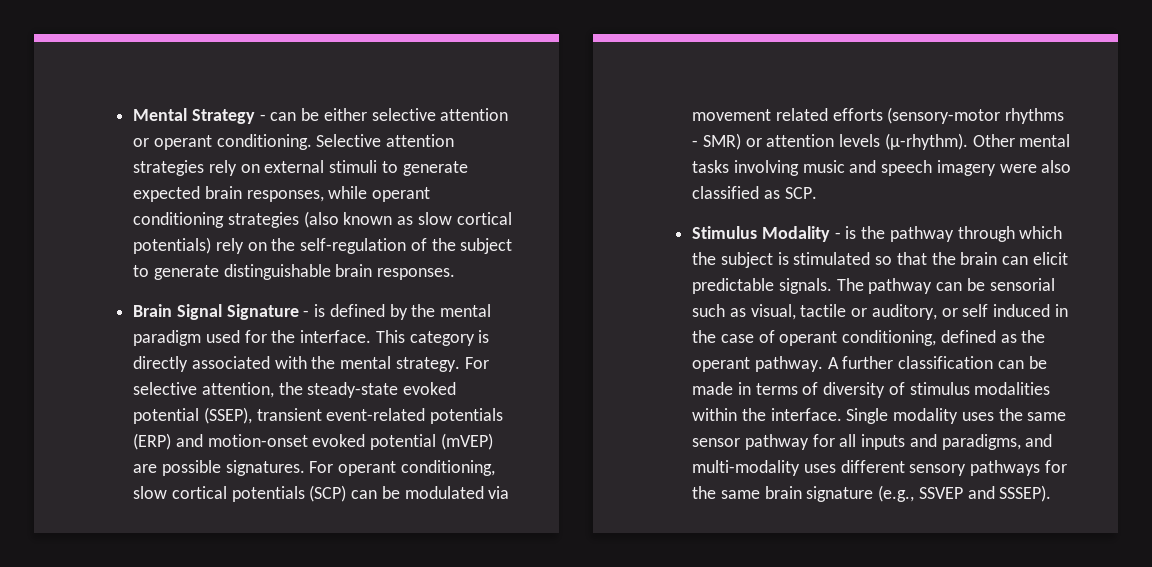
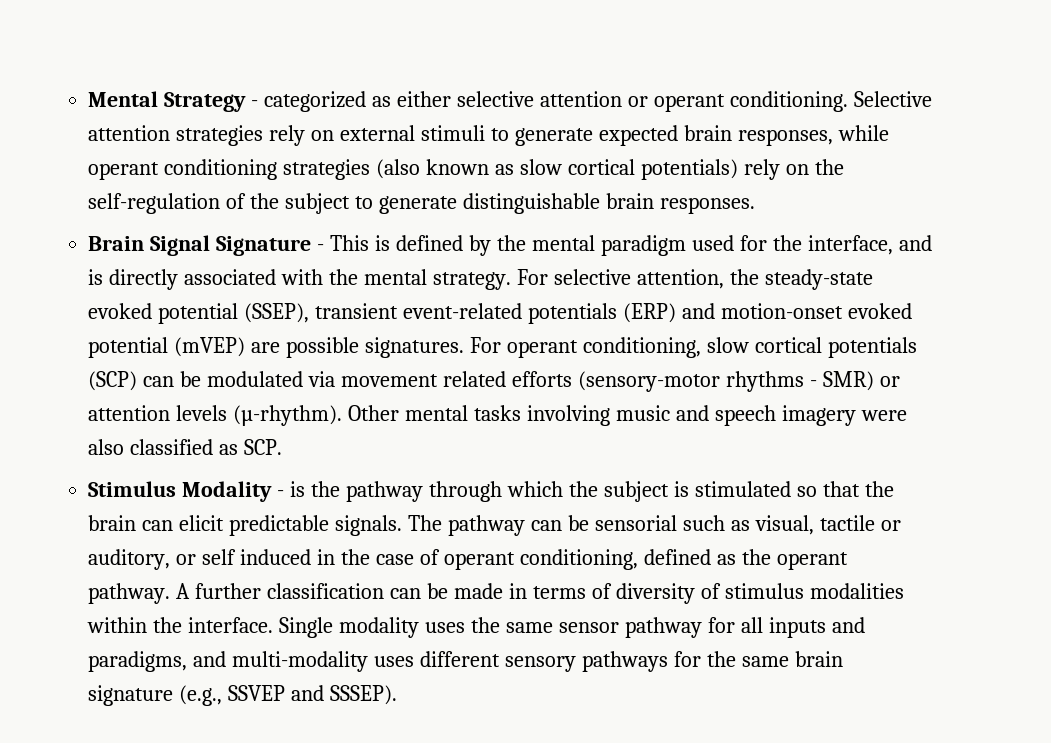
- Mental Strategy - can be either selective attention or operant conditioning.
+ Mental Strategy - categorized as either selective attention or operant conditioning.
- Brain Signal Signature - is defined by the mental paradigm used for the interface. This category is directly associated with the mental strategy.
+ Brain Signal Signature - This is defined by the mental paradigm used for the interface, and is directly associated with the mental strategy.

